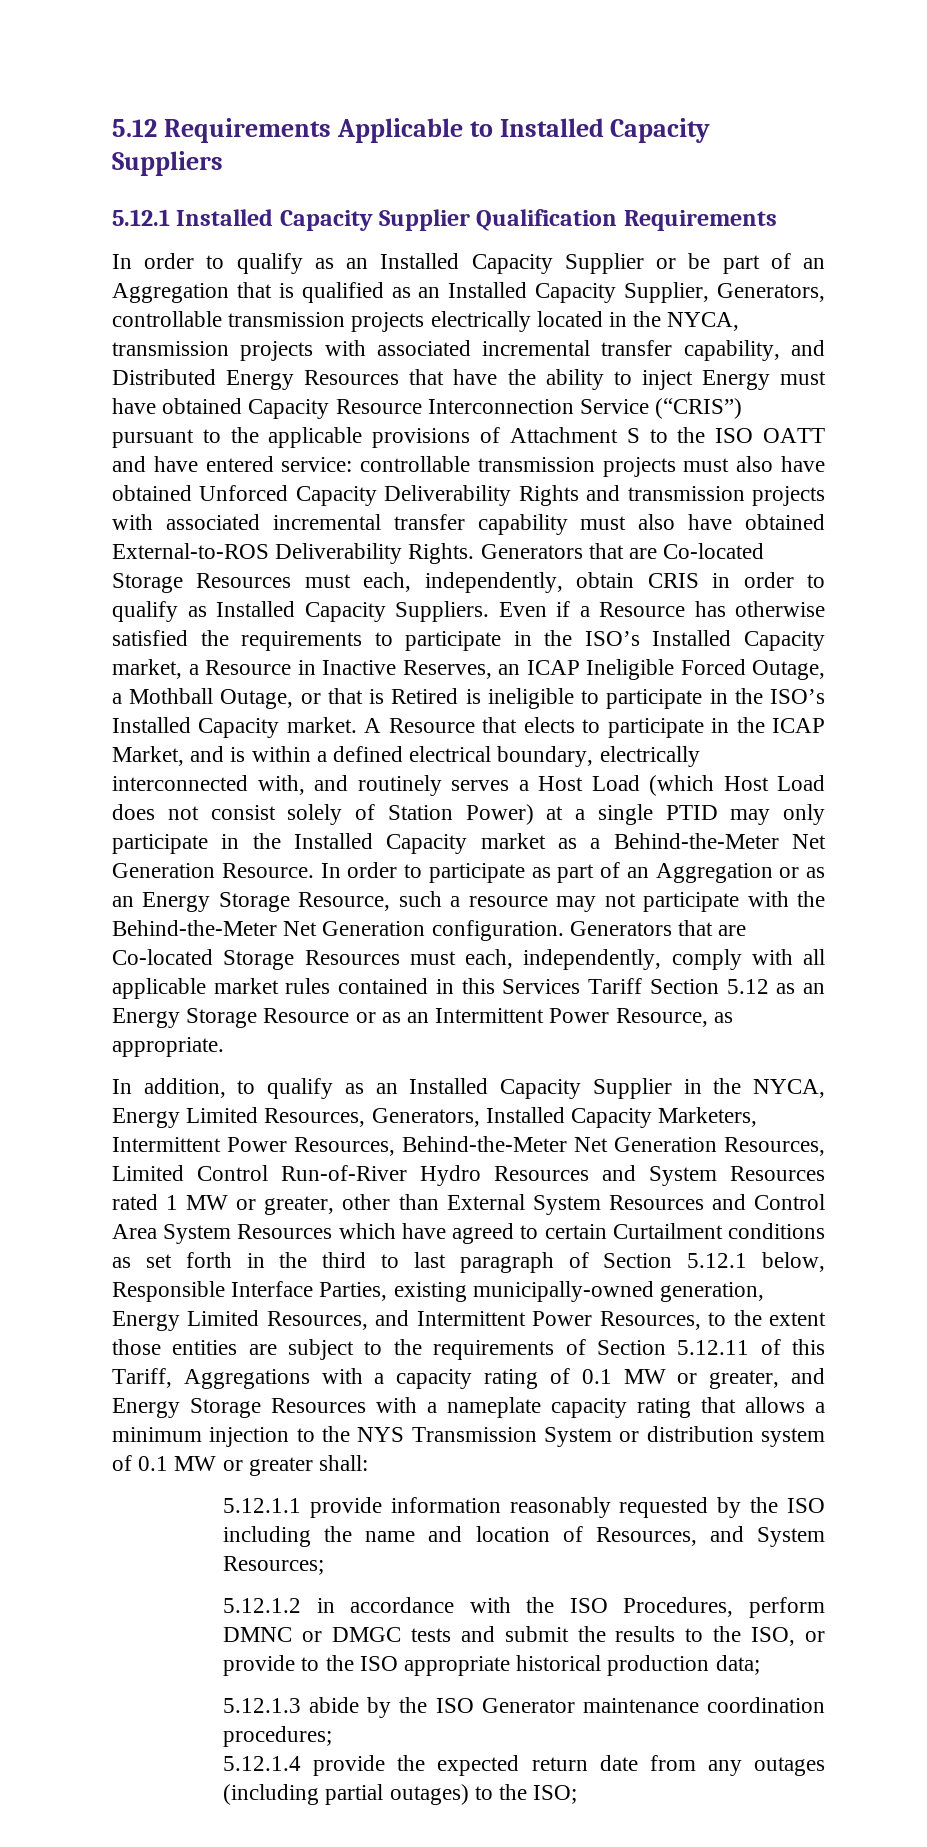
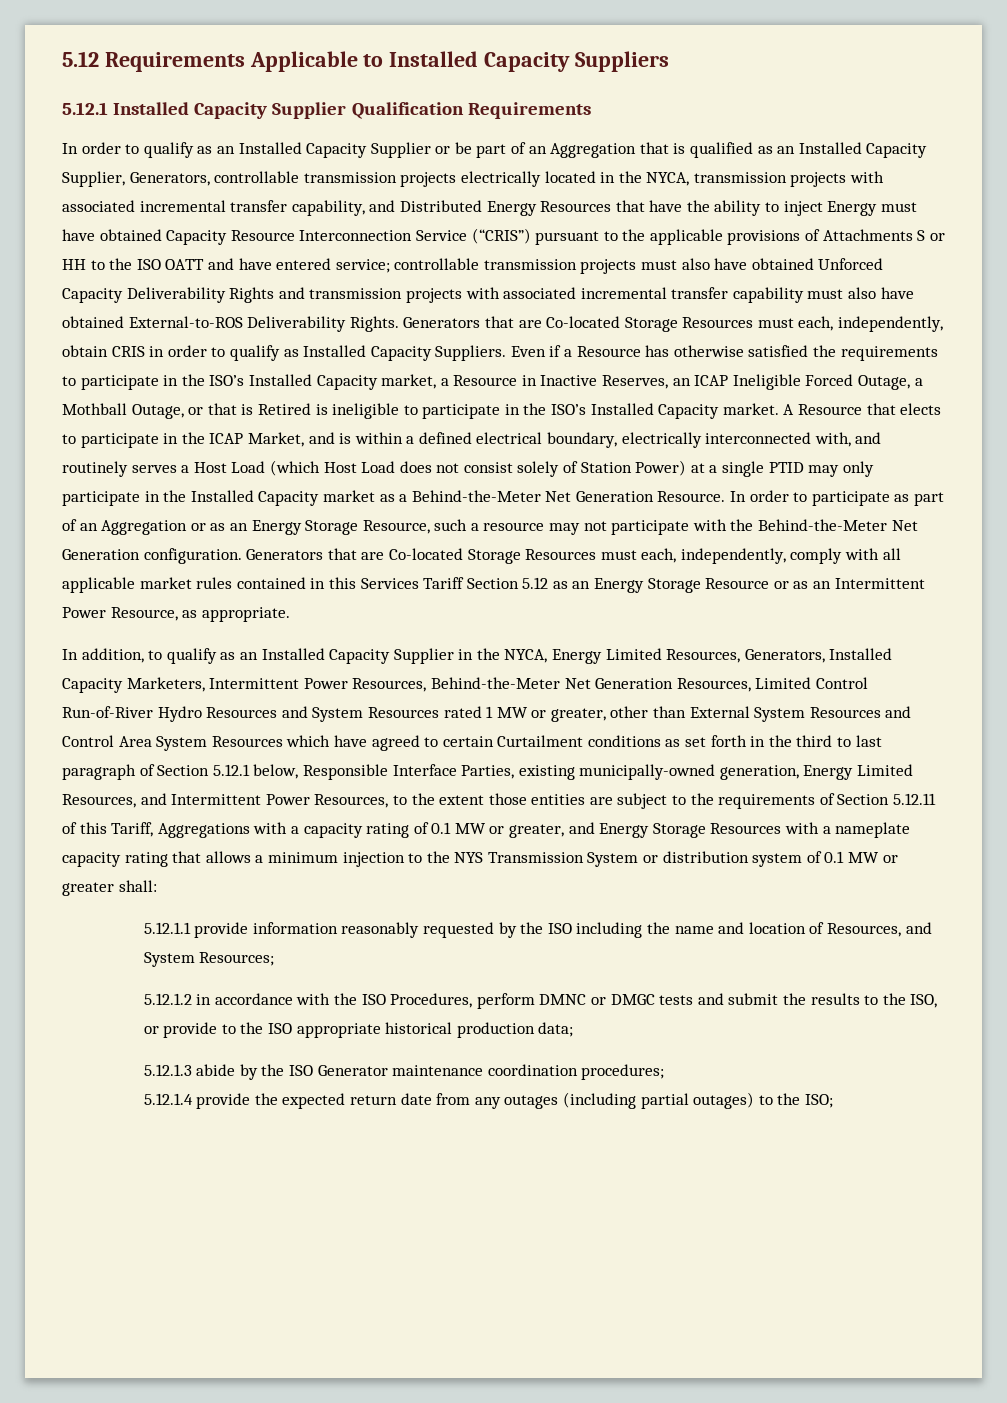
- In order to qualify as an Installed Capacity Supplier or be part of an Aggregation that is qualified as an Installed Capacity Supplier, Generators, controllable transmission projects electrically located in the NYCA, transmission projects with associated incremental transfer capability, and Distributed Energy Resources that have the ability to inject Energy must have obtained Capacity Resource Interconnection Service (“CRIS”) pursuant to the applicable provisions of Attachment S to the ISO OATT and have entered service:
+ In order to qualify as an Installed Capacity Supplier or be part of an Aggregation that is qualified as an Installed Capacity Supplier, Generators, controllable transmission projects electrically located in the NYCA, transmission projects with associated incremental transfer capability, and Distributed Energy Resources that have the ability to inject Energy must have obtained Capacity Resource Interconnection Service (“CRIS”) pursuant to the applicable provisions of Attachments S or HH to the ISO OATT and have entered service;

